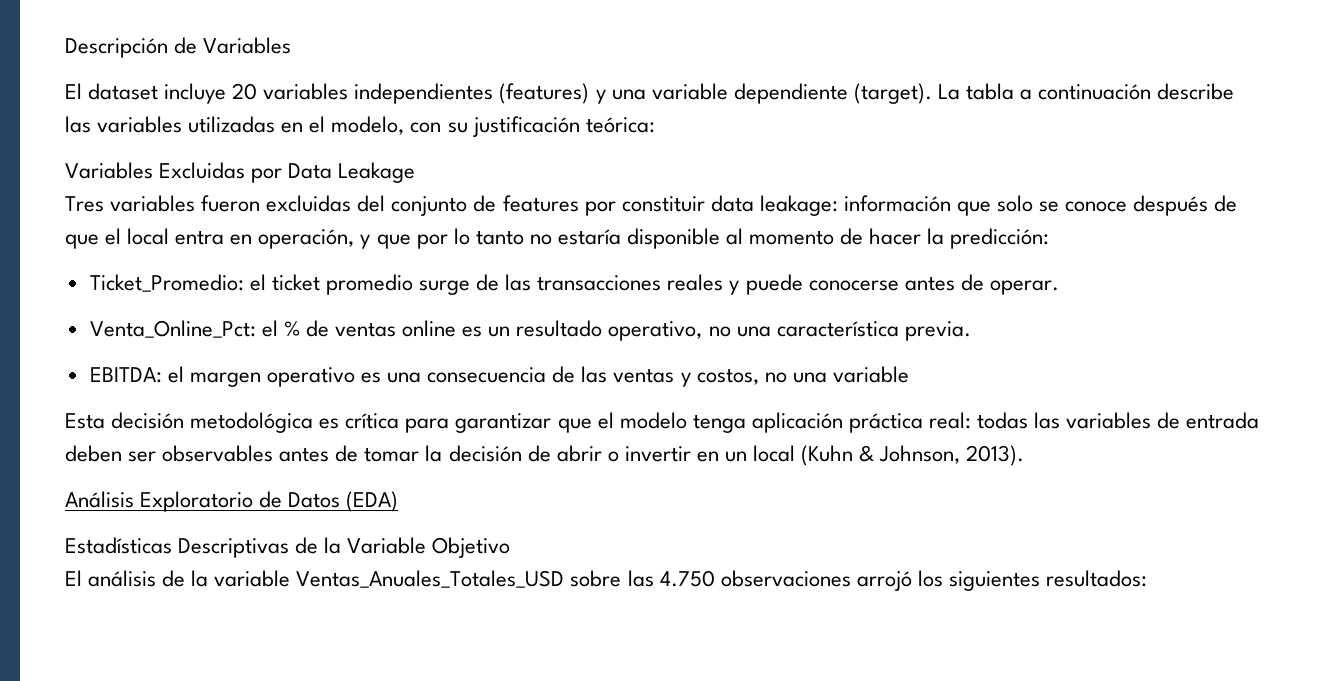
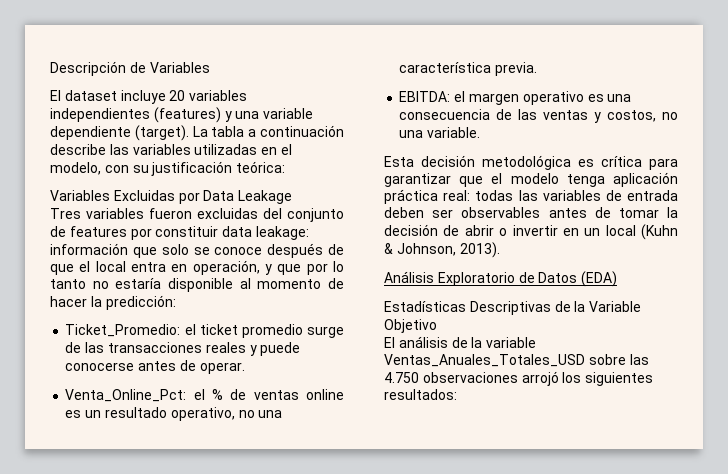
- EBITDA: el margen operativo es una consecuencia de las ventas y costos, no una variable
+ EBITDA: el margen operativo es una consecuencia de las ventas y costos, no una variable.

